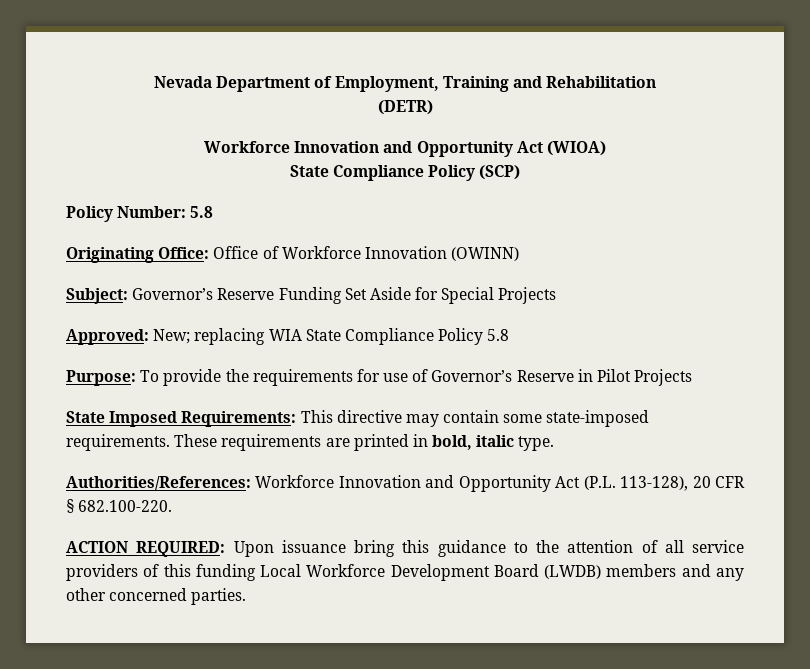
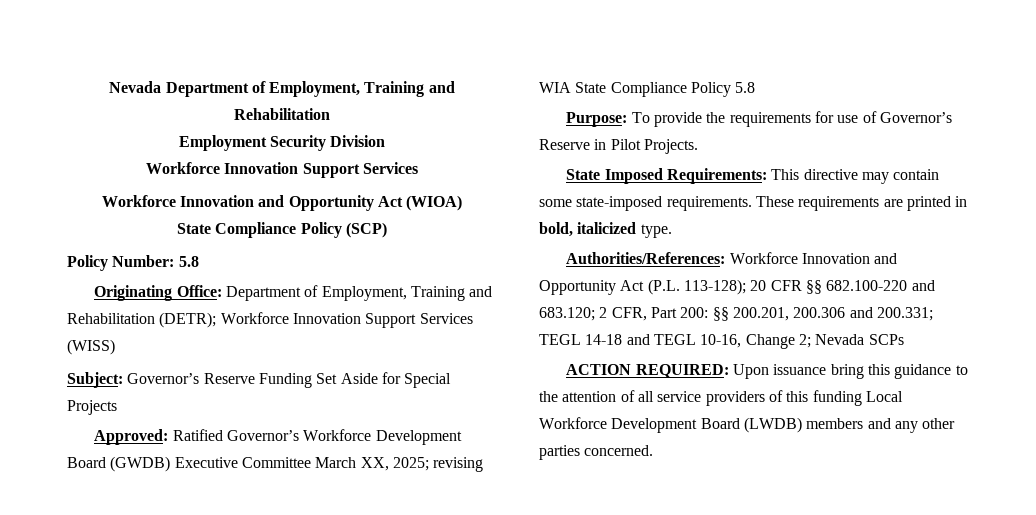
- (DETR)
+ Employment Security Division
+ Workforce Innovation Support Services
- Originating Office: Office of Workforce Innovation (OWINN)
+ Originating Office: Department of Employment, Training and Rehabilitation (DETR); Workforce Innovation Support Services (WISS)
- Approved: New; replacing WIA State Compliance Policy 5.8
+ Approved: Ratified Governor’s Workforce Development Board (GWDB) Executive Committee March XX, 2025; revising WIA State Compliance Policy 5.8
- Purpose: To provide the requirements for use of Governor’s Reserve in Pilot Projects
+ Purpose: To provide the requirements for use of Governor’s Reserve in Pilot Projects.
- These requirements are printed in bold, italic type.
+ These requirements are printed in bold, italicized type.
- Authorities/References: Workforce Innovation and Opportunity Act (P.L. 113-128), 20 CFR § 682.100-220.
+ Authorities/References: Workforce Innovation and Opportunity Act (P.L. 113-128); 20 CFR §§ 682.100-220 and 683.120; 2 CFR, Part 200: §§ 200.201, 200.306 and 200.331; TEGL 14-18 and TEGL 10-16, Change 2; Nevada SCPs
- ACTION REQUIRED: Upon issuance bring this guidance to the attention of all service providers of this funding Local Workforce Development Board (LWDB) members and any other concerned parties.
+ ACTION REQUIRED: Upon issuance bring this guidance to the attention of all service providers of this funding Local Workforce Development Board (LWDB) members and any other parties concerned.

